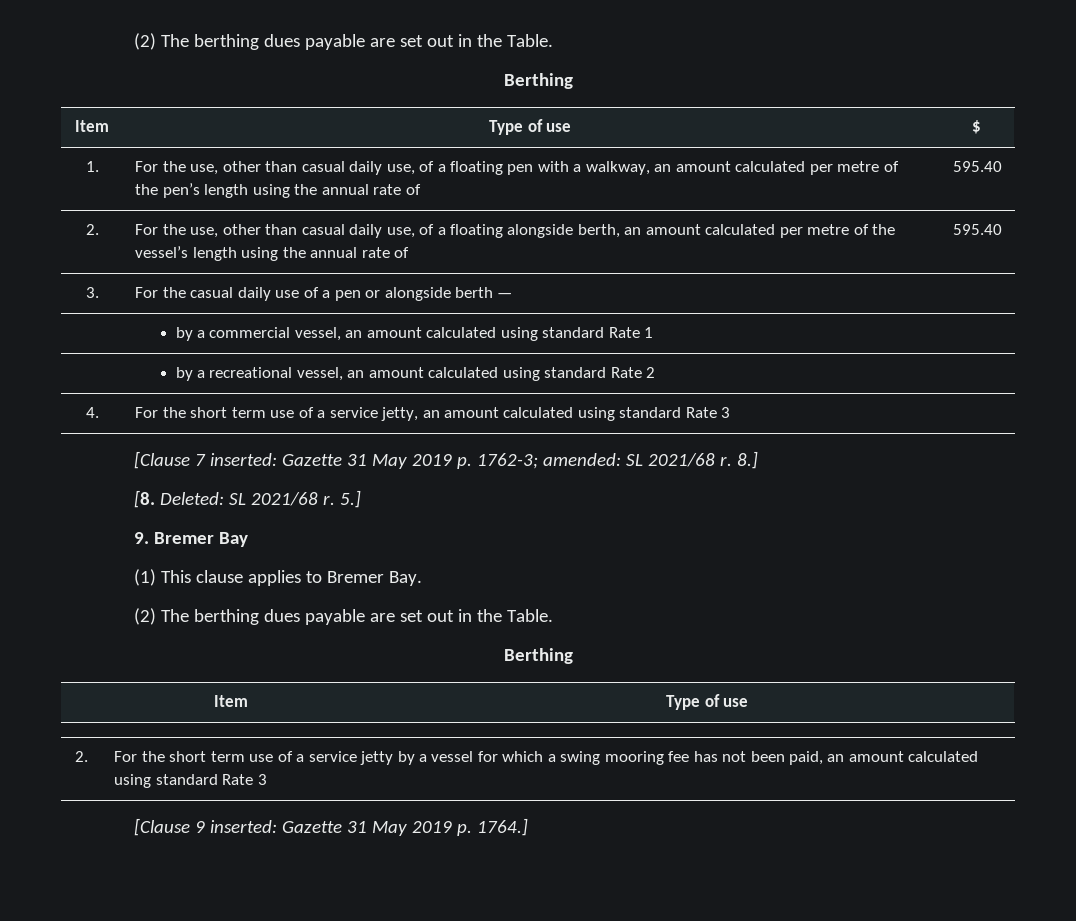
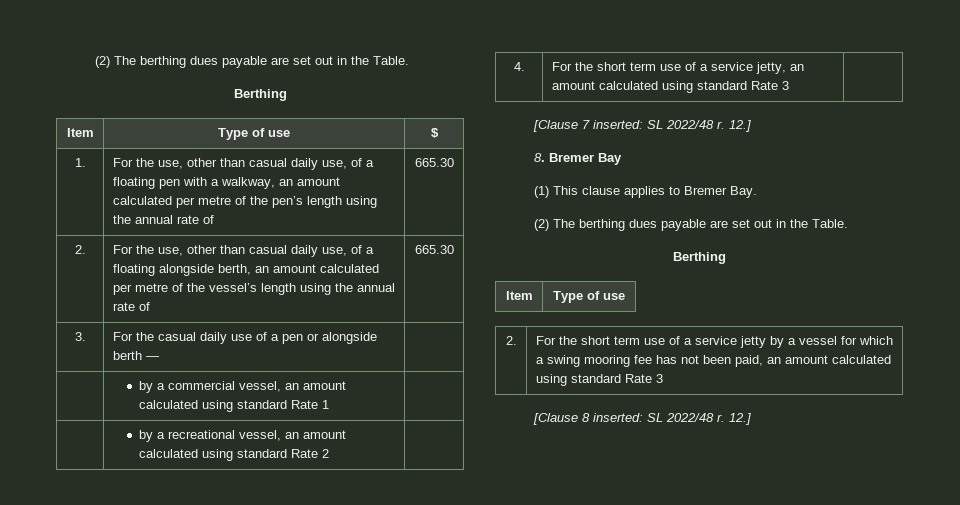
- 1. | For the use, other than casual daily use, of a floating pen with a walkway, an amount calculated per metre of the pen’s length using the annual rate of | 595.40
+ 1. | For the use, other than casual daily use, of a floating pen with a walkway, an amount calculated per metre of the pen’s length using the annual rate of | 665.30
- 2. | For the use, other than casual daily use, of a floating alongside berth, an amount calculated per metre of the vessel’s length using the annual rate of | 595.40
+ 2. | For the use, other than casual daily use, of a floating alongside berth, an amount calculated per metre of the vessel’s length using the annual rate of | 665.30
- [Clause 7 inserted: Gazette 31 May 2019 p. 1762-3; amended: SL 2021/68 r. 8.]
- [8. Deleted: SL 2021/68 r. 5.]
- 9. Bremer Bay
+ [Clause 7 inserted: SL 2022/48 r. 12.]
+ 8. Bremer Bay
- [Clause 9 inserted: Gazette 31 May 2019 p. 1764.]
+ [Clause 8 inserted: SL 2022/48 r. 12.]

